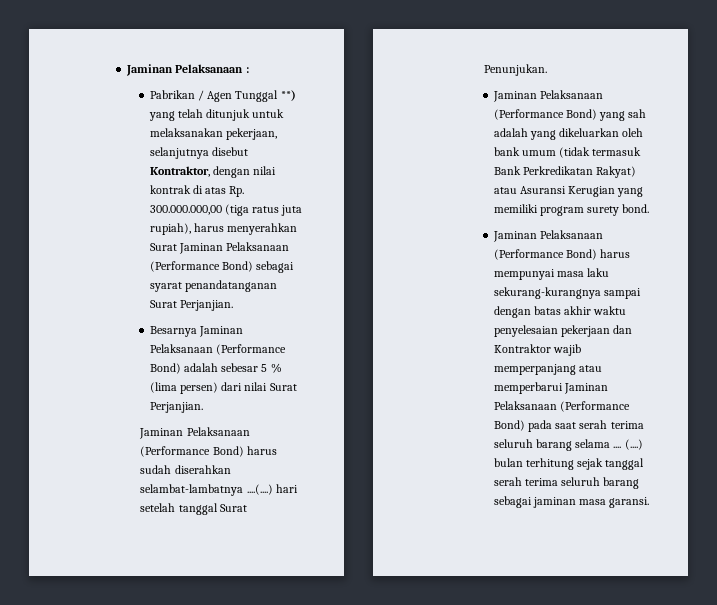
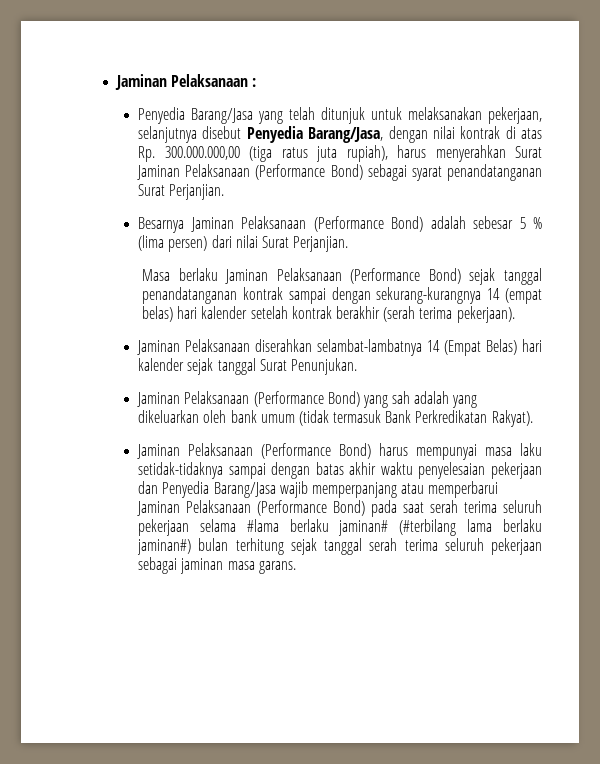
- Pabrikan / Agen Tunggal **) yang telah ditunjuk untuk melaksanakan pekerjaan, selanjutnya disebut Kontraktor, dengan nilai kontrak di atas Rp. 300.000.000,00 (tiga ratus juta rupiah), harus menyerahkan Surat Jaminan Pelaksanaan (Performance Bond) sebagai syarat penandatanganan Surat Perjanjian.
+ Penyedia Barang/Jasa yang telah ditunjuk untuk melaksanakan pekerjaan, selanjutnya disebut Penyedia Barang/Jasa, dengan nilai kontrak di atas Rp. 300.000.000,00 (tiga ratus juta rupiah), harus menyerahkan Surat Jaminan Pelaksanaan (Performance Bond) sebagai syarat penandatanganan Surat Perjanjian.
- Jaminan Pelaksanaan (Performance Bond) harus sudah diserahkan selambat-lambatnya ....(....) hari setelah tanggal Surat Penunjukan.
+ Masa berlaku Jaminan Pelaksanaan (Performance Bond) sejak tanggal penandatanganan kontrak sampai dengan sekurang-kurangnya 14 (empat belas) hari kalender setelah kontrak berakhir (serah terima pekerjaan).
+ Jaminan Pelaksanaan diserahkan selambat-lambatnya 14 (Empat Belas) hari kalender sejak tanggal Surat Penunjukan.
- Jaminan Pelaksanaan (Performance Bond) yang sah adalah yang dikeluarkan oleh bank umum (tidak termasuk Bank Perkredikatan Rakyat) atau Asuransi Kerugian yang memiliki program surety bond.
+ Jaminan Pelaksanaan (Performance Bond) yang sah adalah yang dikeluarkan oleh bank umum (tidak termasuk Bank Perkredikatan Rakyat).
- Jaminan Pelaksanaan (Performance Bond) harus mempunyai masa laku sekurang-kurangnya sampai dengan batas akhir waktu penyelesaian pekerjaan dan Kontraktor wajib memperpanjang atau memperbarui Jaminan Pelaksanaan (Performance Bond) pada saat serah terima seluruh barang selama .... (....) bulan terhitung sejak tanggal serah terima seluruh barang sebagai jaminan masa garansi.
+ Jaminan Pelaksanaan (Performance Bond) harus mempunyai masa laku setidak-tidaknya sampai dengan batas akhir waktu penyelesaian pekerjaan dan Penyedia Barang/Jasa wajib memperpanjang atau memperbarui Jaminan Pelaksanaan (Performance Bond) pada saat serah terima seluruh pekerjaan selama #lama berlaku jaminan# (#terbilang lama berlaku jaminan#) bulan terhitung sejak tanggal serah terima seluruh pekerjaan sebagai jaminan masa garans.

